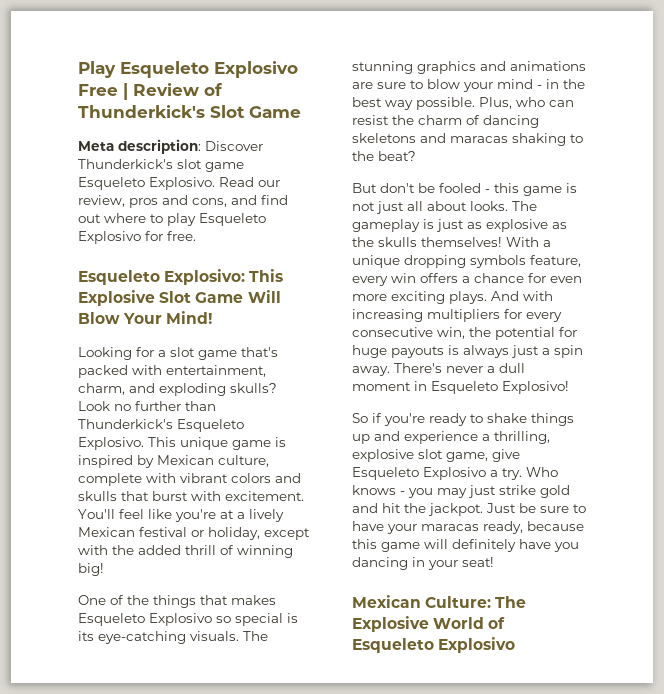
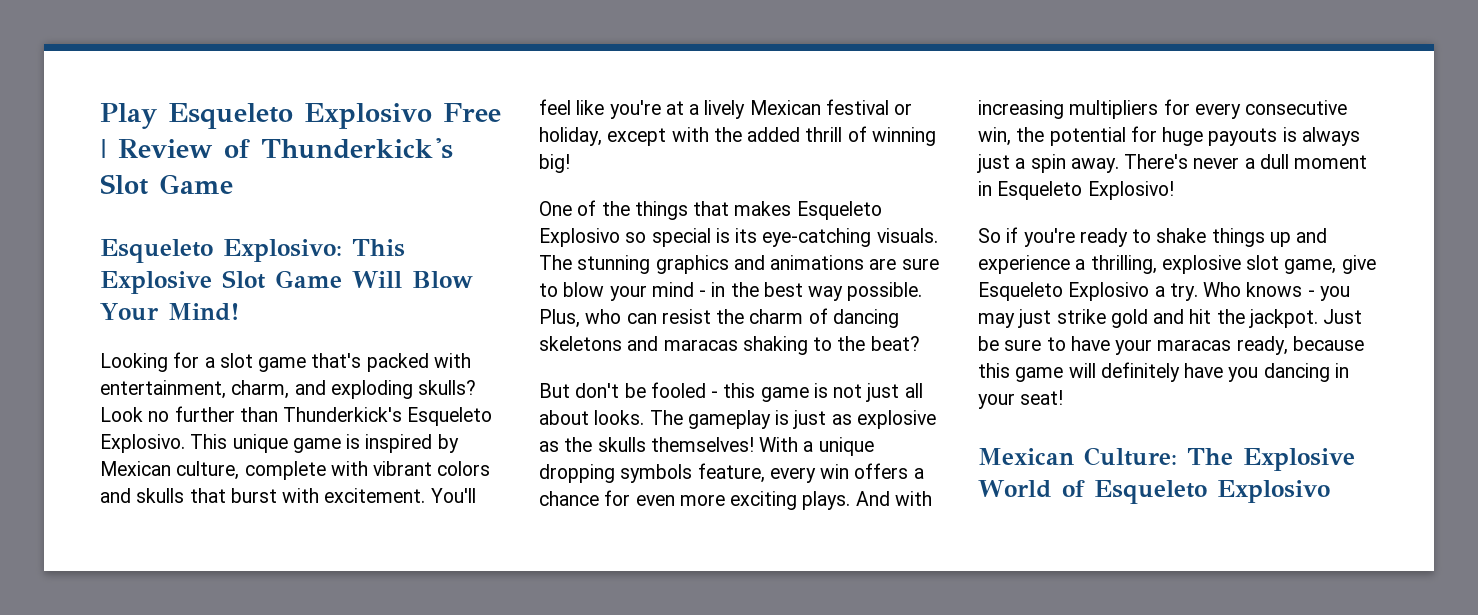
- Meta description: Discover Thunderkick's slot game Esqueleto Explosivo. Read our review, pros and cons, and find out where to play Esqueleto Explosivo for free.

